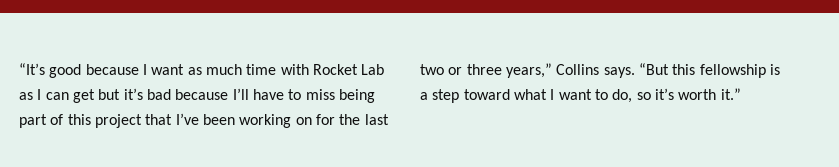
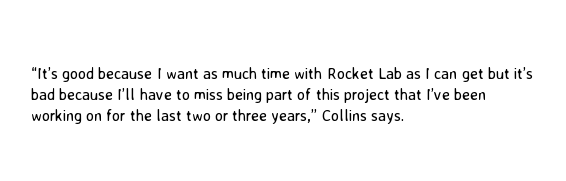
- “But this fellowship is a step toward what I want to do, so it’s worth it.”

